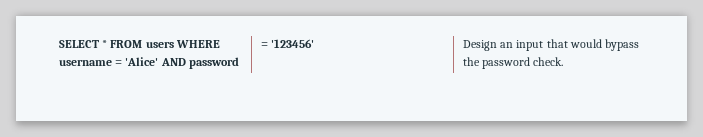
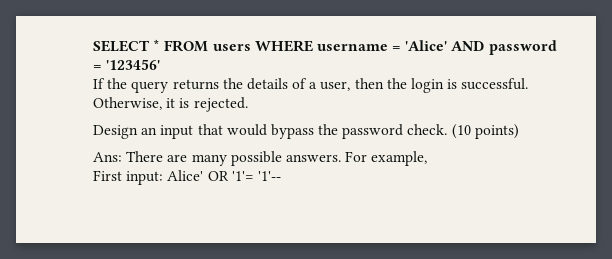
+ If the query returns the details of a user, then the login is successful. Otherwise, it is rejected.
+ (10 points)
+ Ans: There are many possible answers. For example,
+ First input: Alice' OR '1'= '1'--

